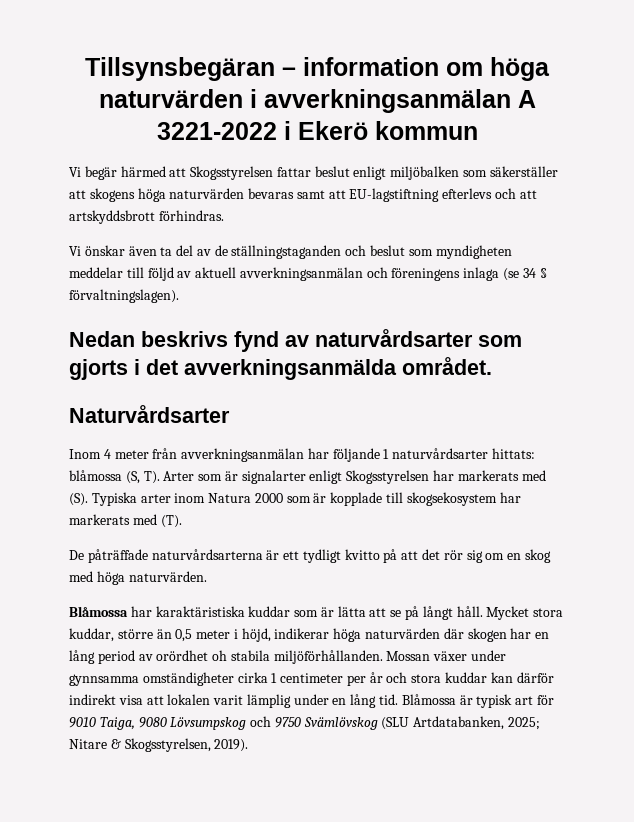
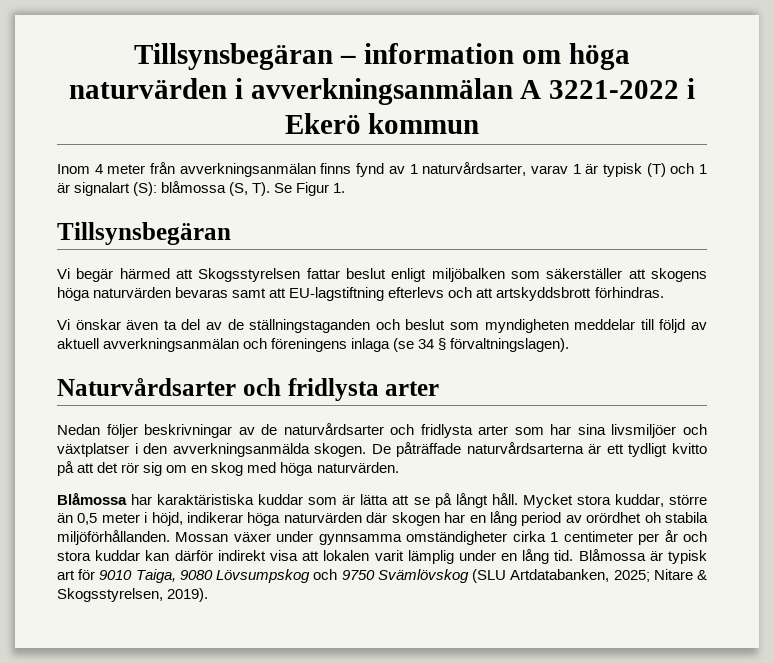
+ Inom 4 meter från avverkningsanmälan finns fynd av 1 naturvårdsarter, varav 1 är typisk (T) och 1 är signalart (S): blåmossa (S, T). Se Figur 1.
+ Tillsynsbegäran
- Nedan beskrivs fynd av naturvårdsarter som gjorts i det avverkningsanmälda området.
- Naturvårdsarter
- Inom 4 meter från avverkningsanmälan har följande 1 naturvårdsarter hittats: blåmossa (S, T). Arter som är signalarter enligt Skogsstyrelsen har markerats med (S). Typiska arter inom Natura 2000 som är kopplade till skogsekosystem har markerats med (T).
- De påträffade naturvårdsarterna är ett tydligt kvitto på att det rör sig om en skog med höga naturvärden.
+ Naturvårdsarter och fridlysta arter
+ Nedan följer beskrivningar av de naturvårdsarter och fridlysta arter som har sina livsmiljöer och växtplatser i den avverkningsanmälda skogen. De påträffade naturvårdsarterna är ett tydligt kvitto på att det rör sig om en skog med höga naturvärden.

